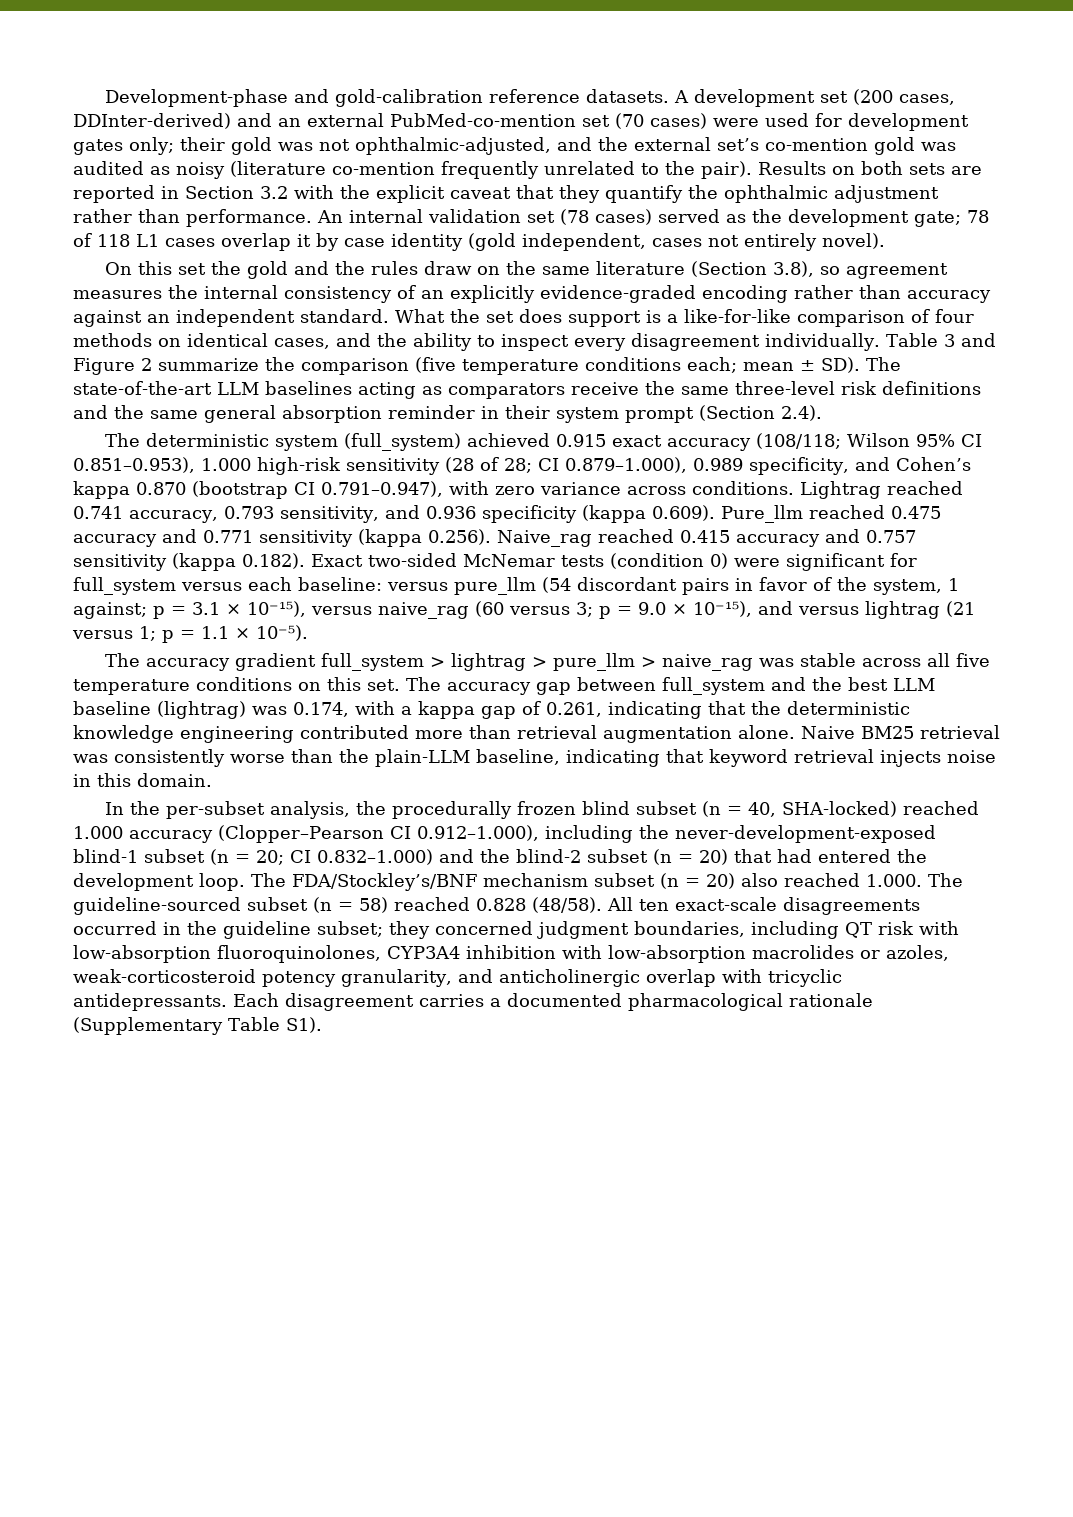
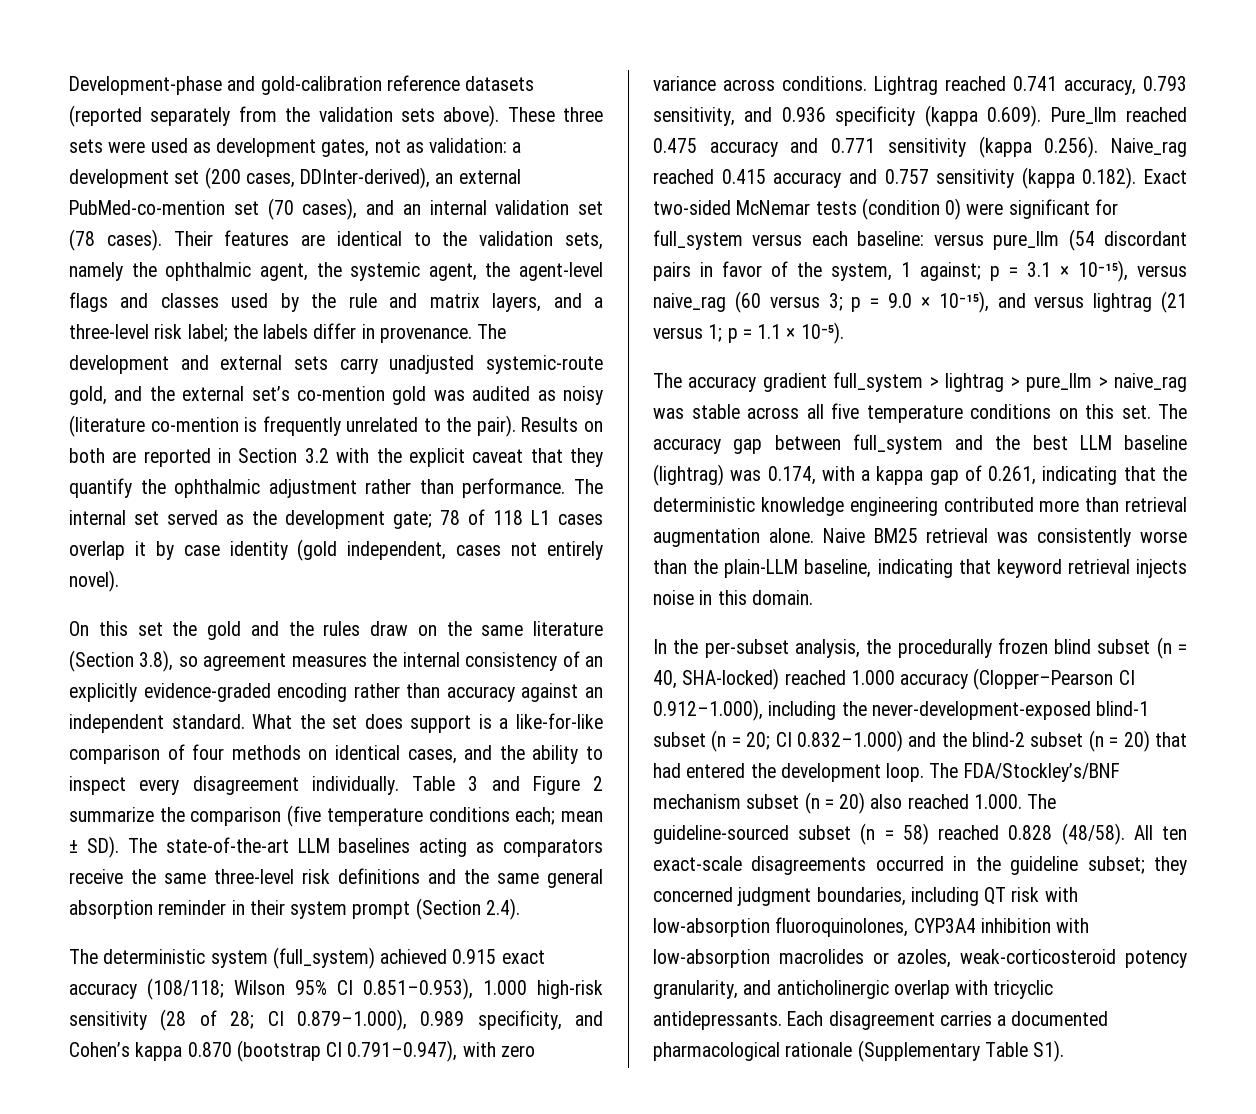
- Development-phase and gold-calibration reference datasets. A development set (200 cases, DDInter-derived) and an external PubMed-co-mention set (70 cases) were used for development gates only; their gold was not ophthalmic-adjusted, and the external set’s co-mention gold was audited as noisy (literature co-mention frequently unrelated to the pair).
+ Development-phase and gold-calibration reference datasets (reported separately from the validation sets above). These three sets were used as development gates, not as validation: a development set (200 cases, DDInter-derived), an external PubMed-co-mention set (70 cases), and an internal validation set (78 cases). Their features are identical to the validation sets, namely the ophthalmic agent, the systemic agent, the agent-level flags and classes used by the rule and matrix layers, and a three-level risk label; the labels differ in provenance. The development and external sets carry unadjusted systemic-route gold, and the external set’s co-mention gold was audited as noisy (literature co-mention is frequently unrelated to the pair).
- Results on both sets are reported in Section 3.2 with the explicit caveat that they quantify the ophthalmic adjustment rather than performance.
+ Results on both are reported in Section 3.2 with the explicit caveat that they quantify the ophthalmic adjustment rather than performance.
- An internal validation set (78 cases) served as the development gate; 78 of 118 L1 cases overlap it by case identity (gold independent, cases not entirely novel).
+ The internal set served as the development gate; 78 of 118 L1 cases overlap it by case identity (gold independent, cases not entirely novel).

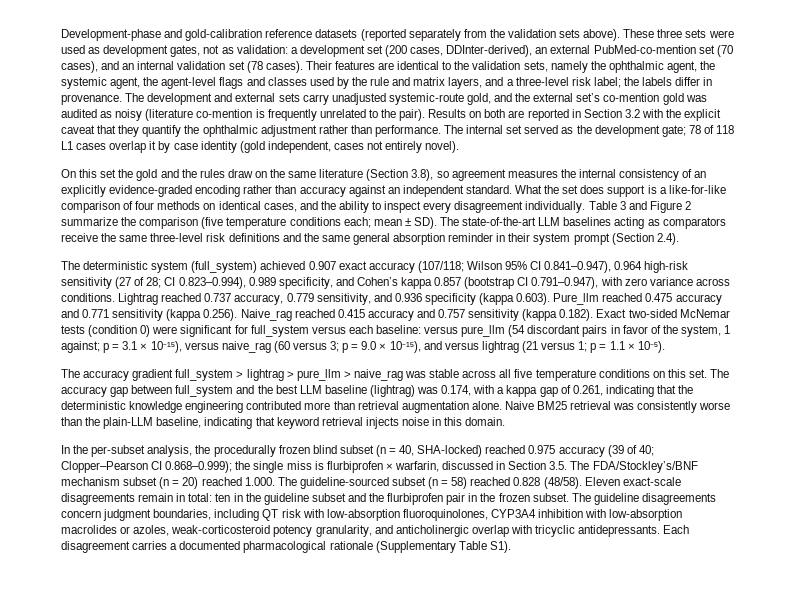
- The deterministic system (full_system) achieved 0.915 exact accuracy (108/118; Wilson 95% CI 0.851–0.953), 1.000 high-risk sensitivity (28 of 28; CI 0.879–1.000), 0.989 specificity, and Cohen’s kappa 0.870 (bootstrap CI 0.791–0.947), with zero variance across conditions.
+ The deterministic system (full_system) achieved 0.907 exact accuracy (107/118; Wilson 95% CI 0.841–0.947), 0.964 high-risk sensitivity (27 of 28; CI 0.823–0.994), 0.989 specificity, and Cohen’s kappa 0.857 (bootstrap CI 0.791–0.947), with zero variance across conditions.
- Lightrag reached 0.741 accuracy, 0.793 sensitivity, and 0.936 specificity (kappa 0.609). Pure_llm reached 0.475 accuracy and 0.771 sensitivity (kappa 0.256). Naive_rag reached 0.415 accuracy and 0.757 sensitivity (kappa 0.182). Exact two-sided McNemar tests (condition 0) were significant for full_system versus each baseline:
+ Lightrag reached 0.737 accuracy, 0.779 sensitivity, and 0.936 specificity (kappa 0.603). Pure_llm reached 0.475 accuracy and 0.771 sensitivity (kappa 0.256). Naive_rag reached 0.415 accuracy and 0.757 sensitivity (kappa 0.182). Exact two-sided McNemar tests (condition 0) were significant for full_system versus each baseline:
- In the per-subset analysis, the procedurally frozen blind subset (n = 40, SHA-locked) reached 1.000 accuracy (Clopper–Pearson CI 0.912–1.000), including the never-development-exposed blind-1 subset (n = 20; CI 0.832–1.000) and the blind-2 subset (n = 20) that had entered the development loop. The FDA/Stockley’s/BNF mechanism subset (n = 20) also reached 1.000. The guideline-sourced subset (n = 58) reached 0.828 (48/58).
+ In the per-subset analysis, the procedurally frozen blind subset (n = 40, SHA-locked) reached 0.975 accuracy (39 of 40; Clopper–Pearson CI 0.868–0.999); the single miss is flurbiprofen × warfarin, discussed in Section 3.5. The FDA/Stockley’s/BNF mechanism subset (n = 20) reached 1.000. The guideline-sourced subset (n = 58) reached 0.828 (48/58).
- All ten exact-scale disagreements occurred in the guideline subset; they concerned judgment boundaries, including QT risk with low-absorption fluoroquinolones, CYP3A4 inhibition with low-absorption macrolides or azoles, weak-corticosteroid potency granularity, and anticholinergic overlap with tricyclic antidepressants.
+ Eleven exact-scale disagreements remain in total: ten in the guideline subset and the flurbiprofen pair in the frozen subset. The guideline disagreements concern judgment boundaries, including QT risk with low-absorption fluoroquinolones, CYP3A4 inhibition with low-absorption macrolides or azoles, weak-corticosteroid potency granularity, and anticholinergic overlap with tricyclic antidepressants.

